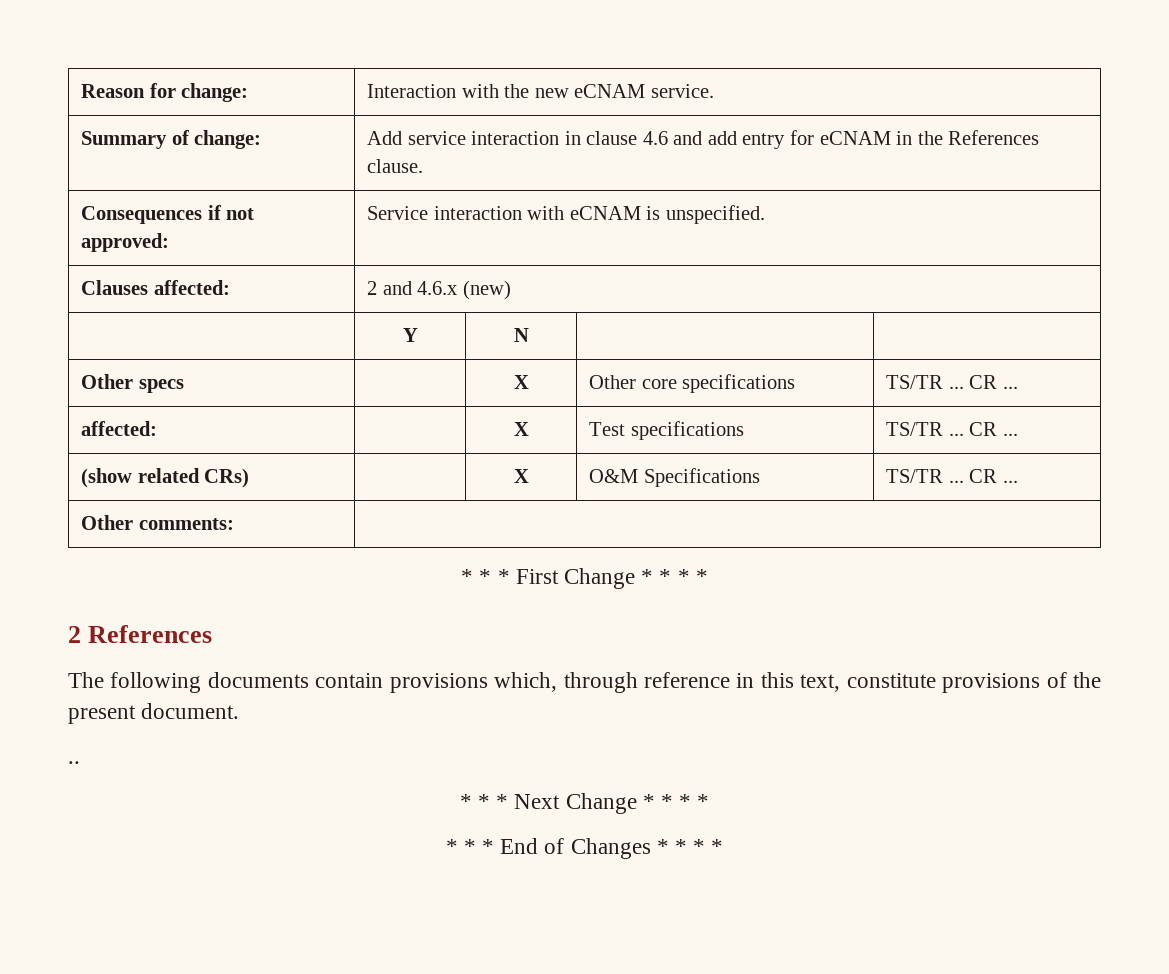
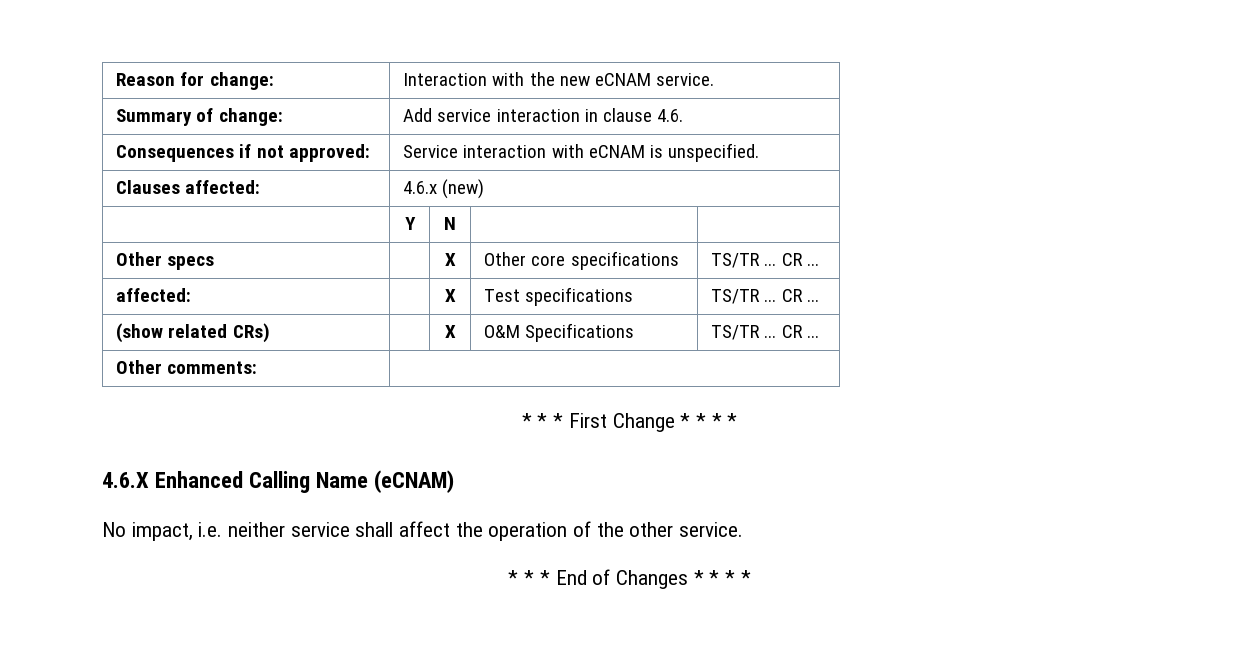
- Summary of change: | Add service interaction in clause 4.6 and add entry for eCNAM in the References clause.
+ Summary of change: | Add service interaction in clause 4.6.
- Clauses affected: | 2 and 4.6.x (new)
+ Clauses affected: | 4.6.x (new)
- 2 References
- The following documents contain provisions which, through reference in this text, constitute provisions of the present document.
- ..
- * * * Next Change * * * *
+ 4.6.X Enhanced Calling Name (eCNAM)
+ No impact, i.e. neither service shall affect the operation of the other service.

